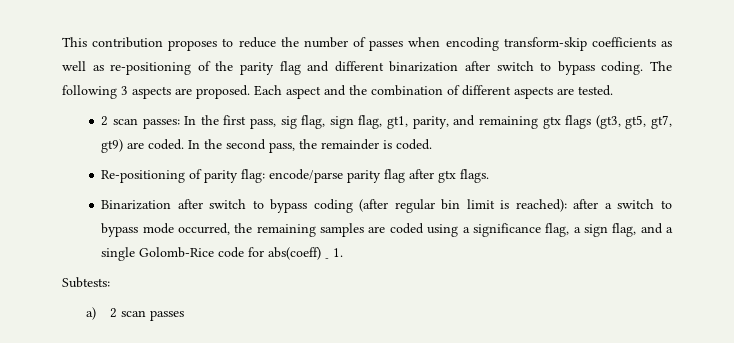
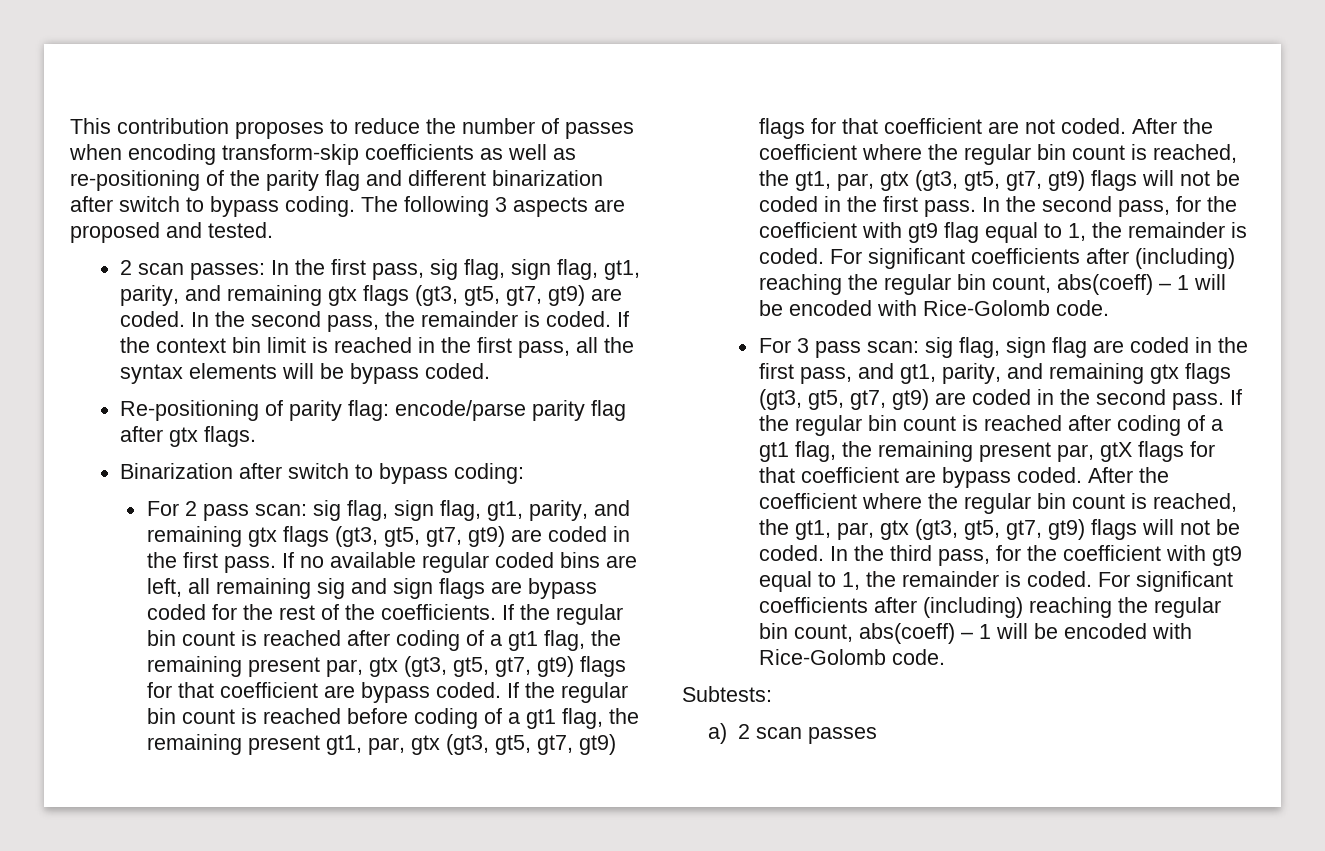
- The following 3 aspects are proposed. Each aspect and the combination of different aspects are tested.
+ The following 3 aspects are proposed and tested.
+ If the context bin limit is reached in the first pass, all the syntax elements will be bypass coded.
- Binarization after switch to bypass coding (after regular bin limit is reached): after a switch to bypass mode occurred, the remaining samples are coded using a significance flag, a sign flag, and a single Golomb-Rice code for abs(coeff) ˗ 1.
+ Binarization after switch to bypass coding:
+ For 2 pass scan: sig flag, sign flag, gt1, parity, and remaining gtx flags (gt3, gt5, gt7, gt9) are coded in the first pass. If no available regular coded bins are left, all remaining sig and sign flags are bypass coded for the rest of the coefficients. If the regular bin count is reached after coding of a gt1 flag, the remaining present par, gtx (gt3, gt5, gt7, gt9) flags for that coefficient are bypass coded. If the regular bin count is reached before coding of a gt1 flag, the remaining present gt1, par, gtx (gt3, gt5, gt7, gt9) flags for that coefficient are not coded. After the coefficient where the regular bin count is reached, the gt1, par, gtx (gt3, gt5, gt7, gt9) flags will not be coded in the first pass. In the second pass, for the coefficient with gt9 flag equal to 1, the remainder is coded. For significant coefficients after (including) reaching the regular bin count, abs(coeff) – 1 will be encoded with Rice-Golomb code.
+ For 3 pass scan: sig flag, sign flag are coded in the first pass, and gt1, parity, and remaining gtx flags (gt3, gt5, gt7, gt9) are coded in the second pass. If the regular bin count is reached after coding of a gt1 flag, the remaining present par, gtX flags for that coefficient are bypass coded. After the coefficient where the regular bin count is reached, the gt1, par, gtx (gt3, gt5, gt7, gt9) flags will not be coded. In the third pass, for the coefficient with gt9 equal to 1, the remainder is coded. For significant coefficients after (including) reaching the regular bin count, abs(coeff) – 1 will be encoded with Rice-Golomb code.

